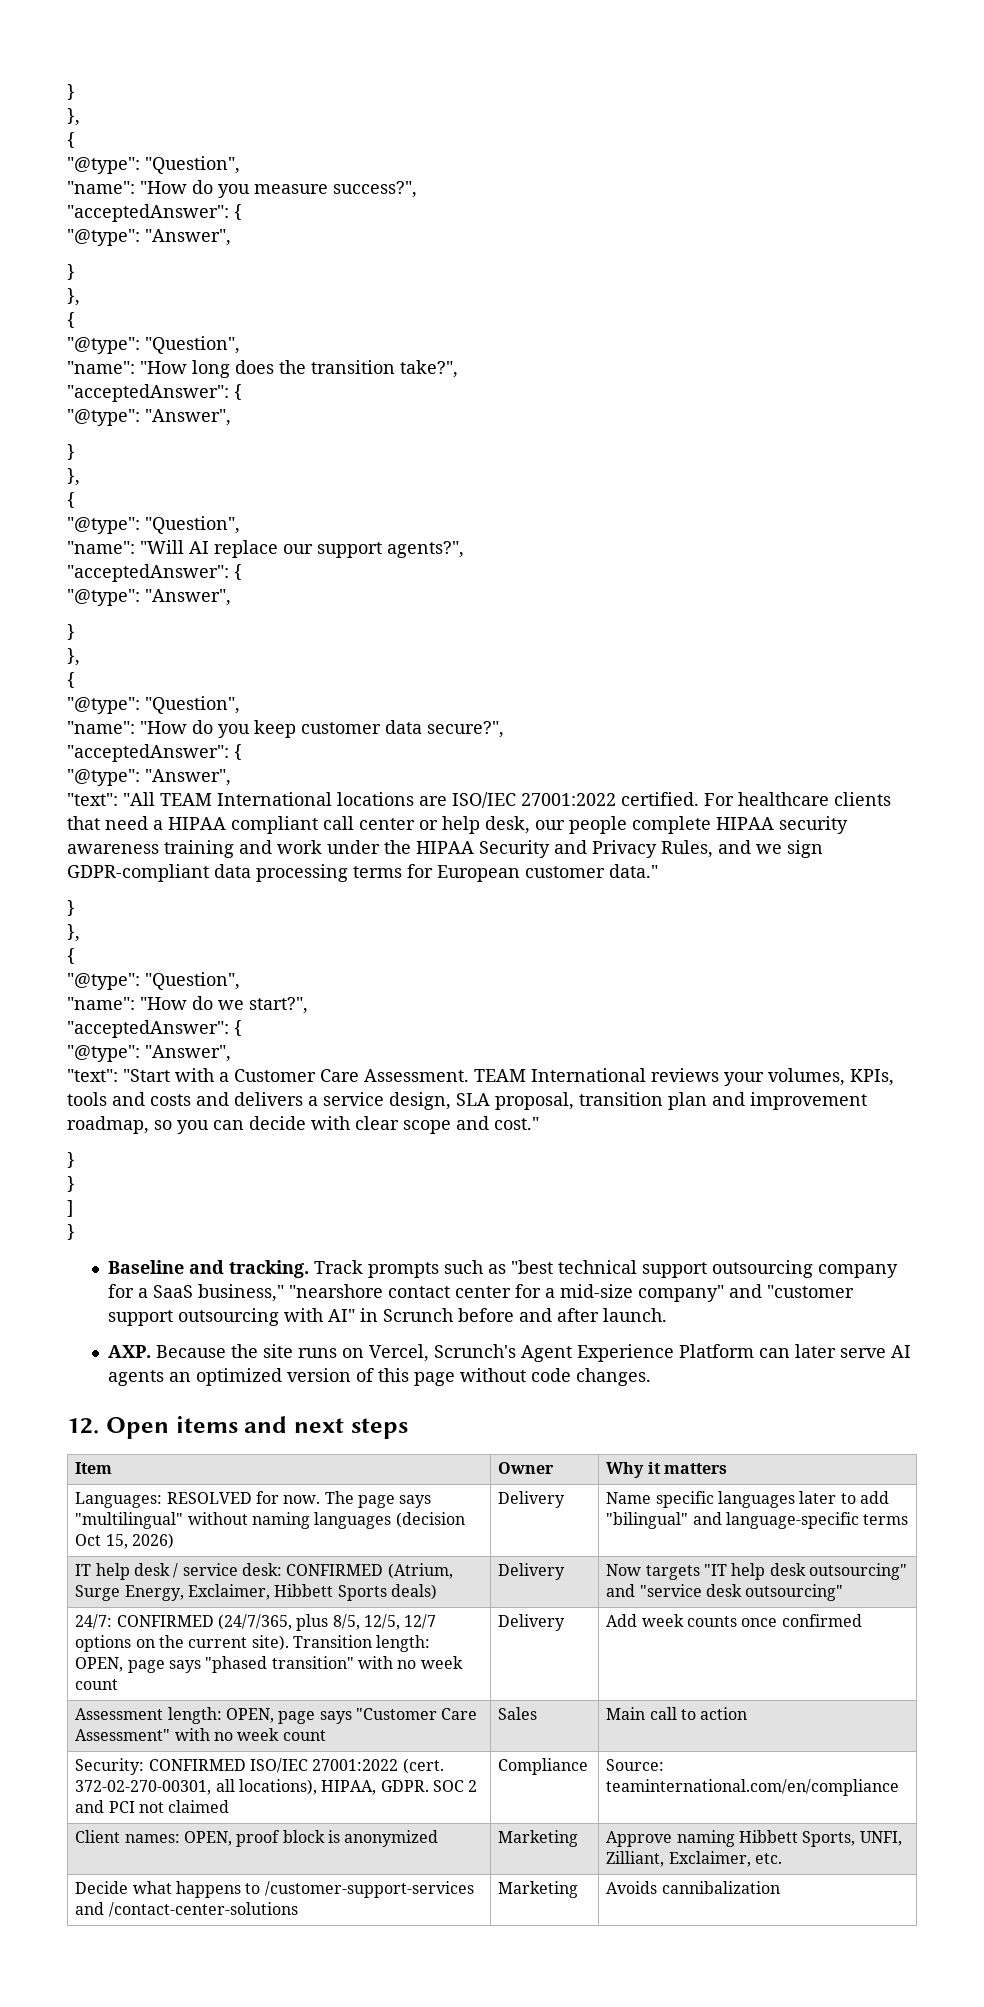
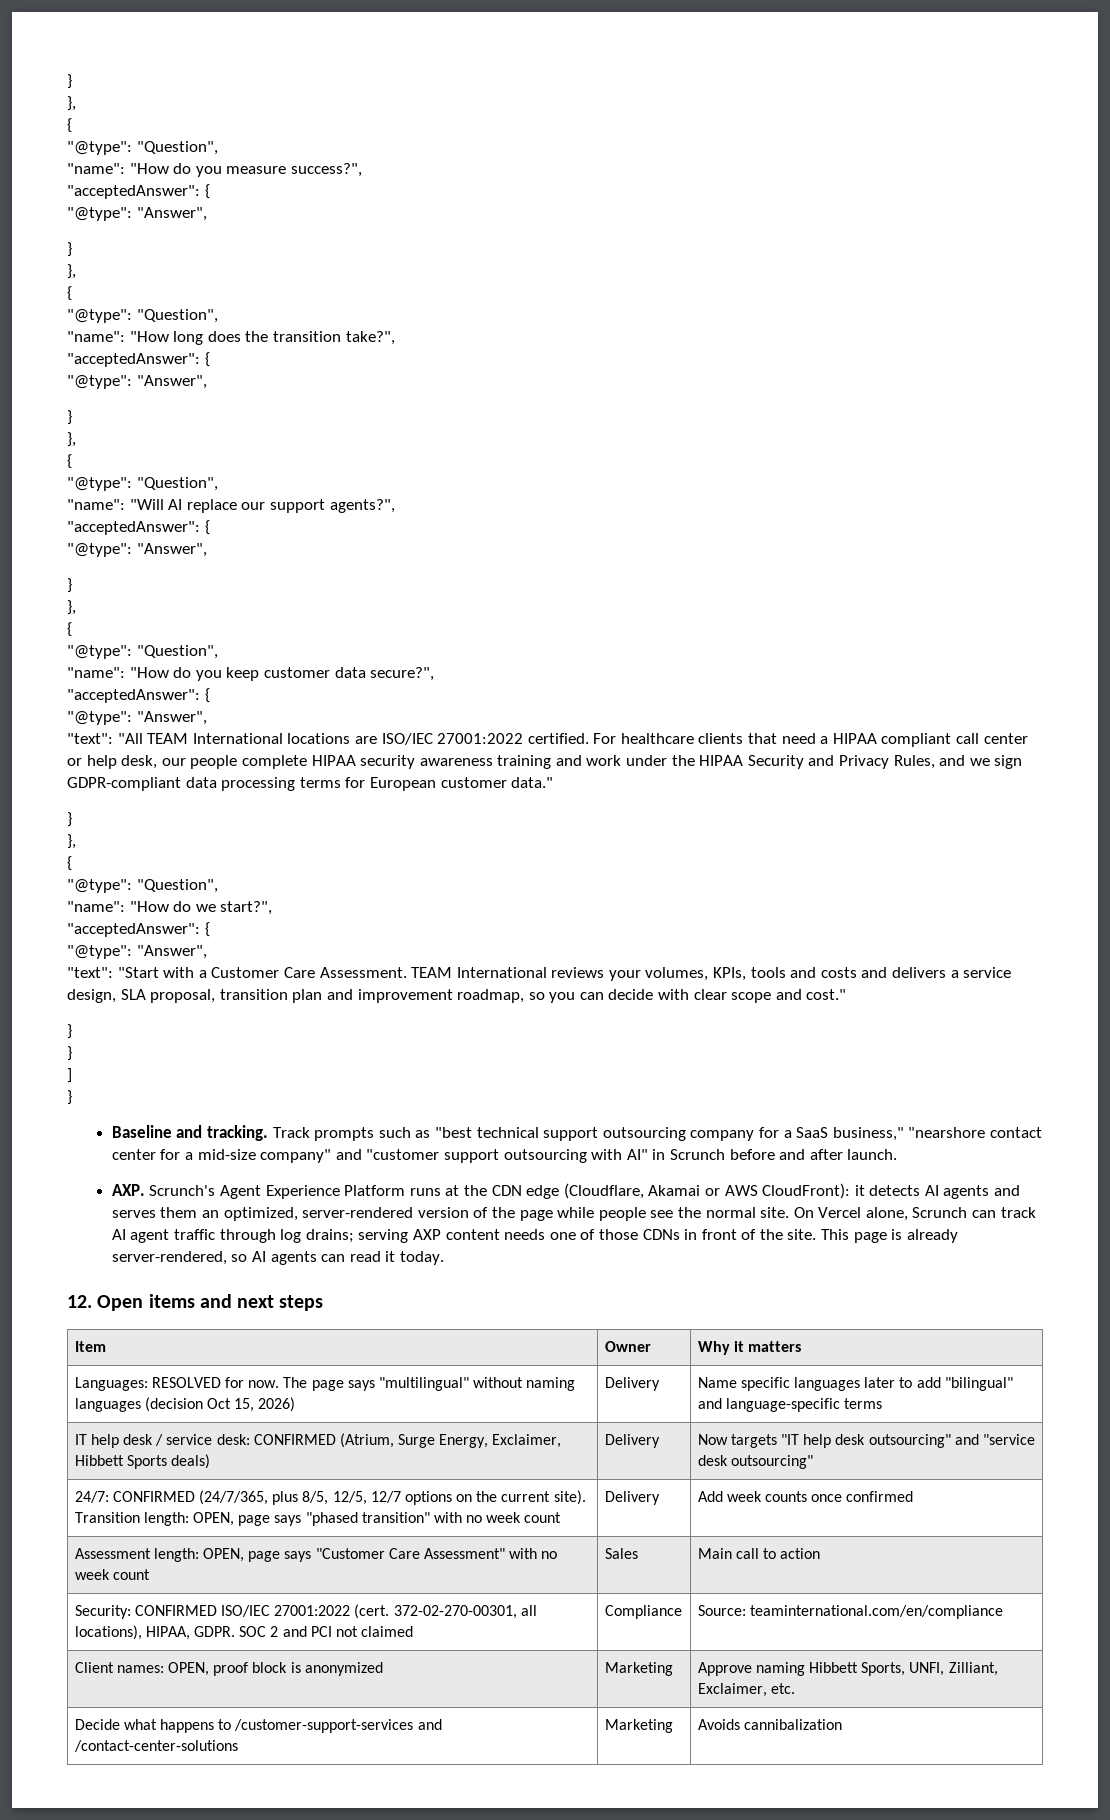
- AXP. Because the site runs on Vercel, Scrunch's Agent Experience Platform can later serve AI agents an optimized version of this page without code changes.
+ AXP. Scrunch's Agent Experience Platform runs at the CDN edge (Cloudflare, Akamai or AWS CloudFront): it detects AI agents and serves them an optimized, server-rendered version of the page while people see the normal site. On Vercel alone, Scrunch can track AI agent traffic through log drains; serving AXP content needs one of those CDNs in front of the site. This page is already server-rendered, so AI agents can read it today.

